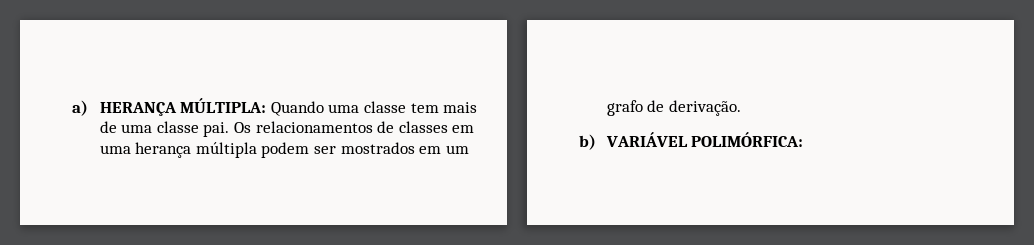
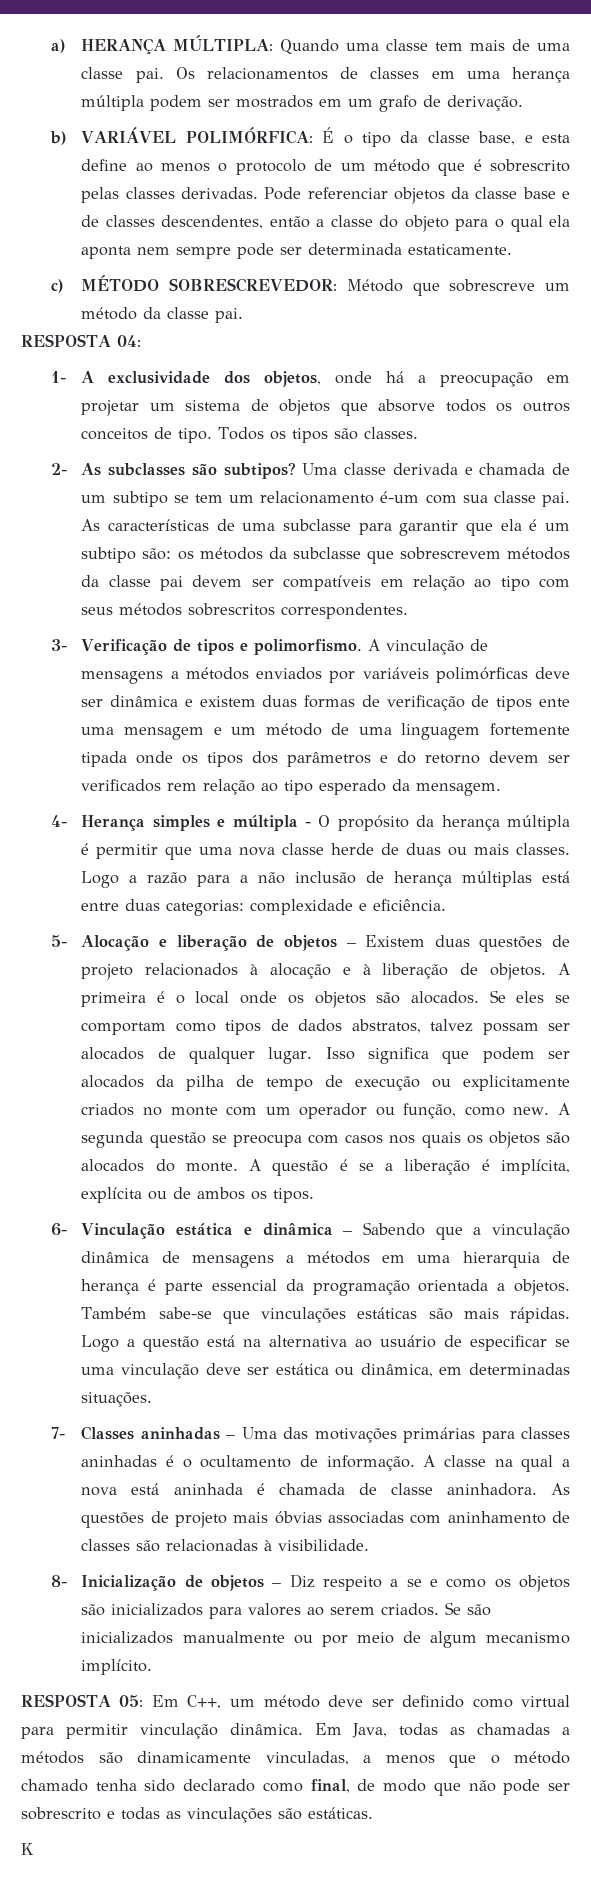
- b) VARIÁVEL POLIMÓRFICA:
+ b) VARIÁVEL POLIMÓRFICA: É o tipo da classe base, e esta define ao menos o protocolo de um método que é sobrescrito pelas classes derivadas. Pode referenciar objetos da classe base e de classes descendentes, então a classe do objeto para o qual ela aponta nem sempre pode ser determinada estaticamente.
+ c) MÉTODO SOBRESCREVEDOR: Método que sobrescreve um método da classe pai.
+ RESPOSTA 04:
+ 1- A exclusividade dos objetos, onde há a preocupação em projetar um sistema de objetos que absorve todos os outros conceitos de tipo. Todos os tipos são classes.
+ 2- As subclasses são subtipos? Uma classe derivada e chamada de um subtipo se tem um relacionamento é-um com sua classe pai. As características de uma subclasse para garantir que ela é um subtipo são: os métodos da subclasse que sobrescrevem métodos da classe pai devem ser compatíveis em relação ao tipo com seus métodos sobrescritos correspondentes.
+ 3- Verificação de tipos e polimorfismo. A vinculação de mensagens a métodos enviados por variáveis polimórficas deve ser dinâmica e existem duas formas de verificação de tipos ente uma mensagem e um método de uma linguagem fortemente tipada onde os tipos dos parâmetros e do retorno devem ser verificados rem relação ao tipo esperado da mensagem.
+ 4- Herança simples e múltipla - O propósito da herança múltipla é permitir que uma nova classe herde de duas ou mais classes. Logo a razão para a não inclusão de herança múltiplas está entre duas categorias: complexidade e eficiência.
+ 5- Alocação e liberação de objetos – Existem duas questões de projeto relacionados à alocação e à liberação de objetos. A primeira é o local onde os objetos são alocados. Se eles se comportam como tipos de dados abstratos, talvez possam ser alocados de qualquer lugar. Isso significa que podem ser alocados da pilha de tempo de execução ou explicitamente criados no monte com um operador ou função, como new. A segunda questão se preocupa com casos nos quais os objetos são alocados do monte. A questão é se a liberação é implícita, explícita ou de ambos os tipos.
+ 6- Vinculação estática e dinâmica – Sabendo que a vinculação dinâmica de mensagens a métodos em uma hierarquia de herança é parte essencial da programação orientada a objetos. Também sabe-se que vinculações estáticas são mais rápidas. Logo a questão está na alternativa ao usuário de especificar se uma vinculação deve ser estática ou dinâmica, em determinadas situações.
+ 7- Classes aninhadas – Uma das motivações primárias para classes aninhadas é o ocultamento de informação. A classe na qual a nova está aninhada é chamada de classe aninhadora. As questões de projeto mais óbvias associadas com aninhamento de classes são relacionadas à visibilidade.
+ 8- Inicialização de objetos – Diz respeito a se e como os objetos são inicializados para valores ao serem criados. Se são inicializados manualmente ou por meio de algum mecanismo implícito.
+ RESPOSTA 05: Em C++, um método deve ser definido como virtual para permitir vinculação dinâmica. Em Java, todas as chamadas a métodos são dinamicamente vinculadas, a menos que o método chamado tenha sido declarado como final, de modo que não pode ser sobrescrito e todas as vinculações são estáticas.
+ K

